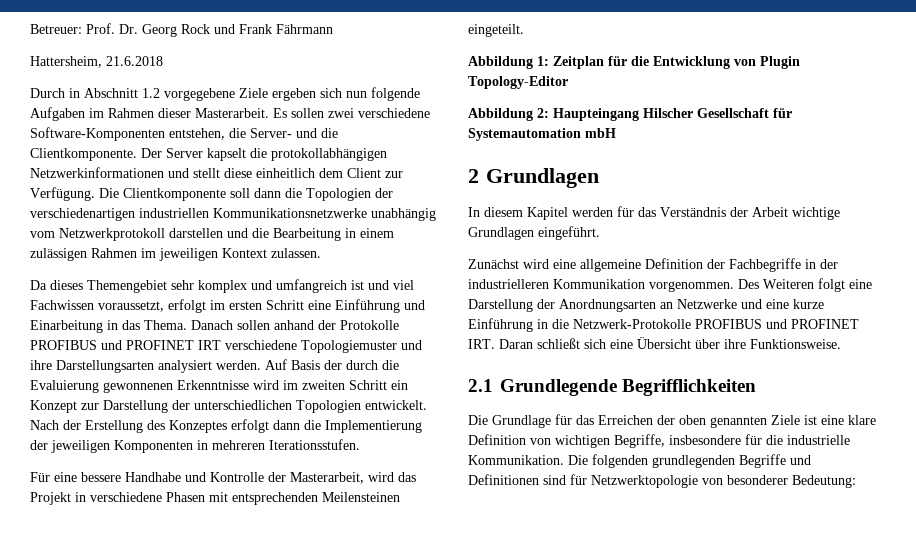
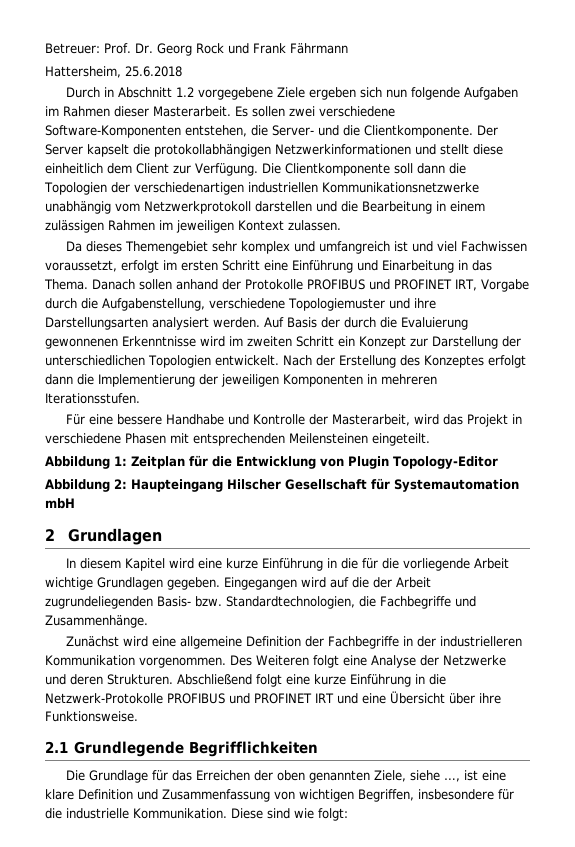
- Hattersheim, 21.6.2018
+ Hattersheim, 25.6.2018
- Danach sollen anhand der Protokolle PROFIBUS und PROFINET IRT verschiedene Topologiemuster und ihre Darstellungsarten analysiert werden.
+ Danach sollen anhand der Protokolle PROFIBUS und PROFINET IRT, Vorgabe durch die Aufgabenstellung, verschiedene Topologiemuster und ihre Darstellungsarten analysiert werden.
- In diesem Kapitel werden für das Verständnis der Arbeit wichtige Grundlagen eingeführt.
+ In diesem Kapitel wird eine kurze Einführung in die für die vorliegende Arbeit wichtige Grundlagen gegeben. Eingegangen wird auf die der Arbeit zugrundeliegenden Basis- bzw. Standardtechnologien, die Fachbegriffe und Zusammenhänge.
- Des Weiteren folgt eine Darstellung der Anordnungsarten an Netzwerke und eine kurze Einführung in die Netzwerk-Protokolle PROFIBUS und PROFINET IRT. Daran schließt sich eine Übersicht über ihre Funktionsweise.
+ Des Weiteren folgt eine Analyse der Netzwerke und deren Strukturen. Abschließend folgt eine kurze Einführung in die Netzwerk-Protokolle PROFIBUS und PROFINET IRT und eine Übersicht über ihre Funktionsweise.
- Die Grundlage für das Erreichen der oben genannten Ziele ist eine klare Definition von wichtigen Begriffe, insbesondere für die industrielle Kommunikation.
+ Die Grundlage für das Erreichen der oben genannten Ziele, siehe …, ist eine klare Definition und Zusammenfassung von wichtigen Begriffen, insbesondere für die industrielle Kommunikation.
- Die folgenden grundlegenden Begriffe und Definitionen sind für Netzwerktopologie von besonderer Bedeutung:
+ Diese sind wie folgt:

